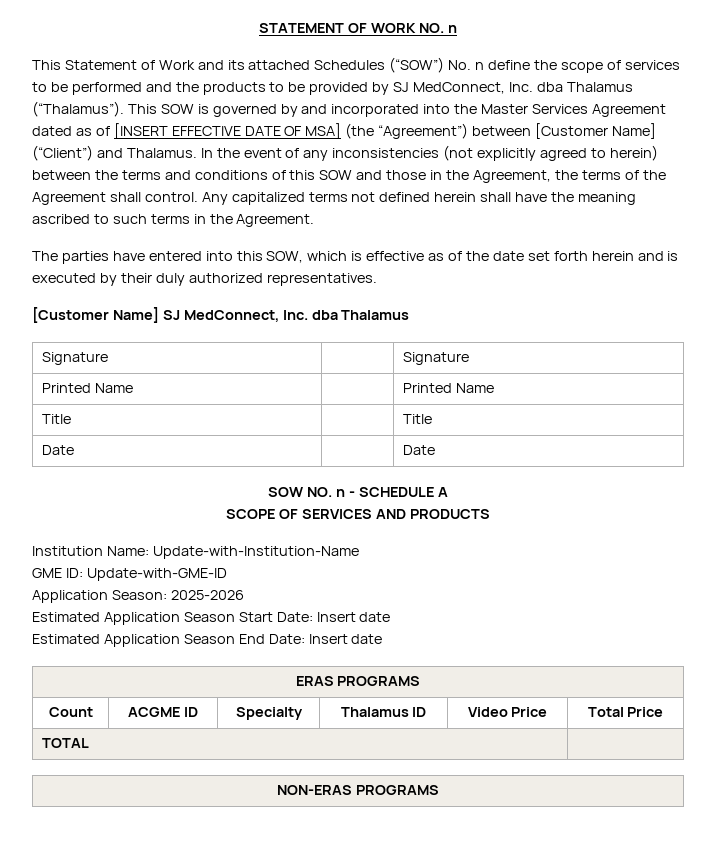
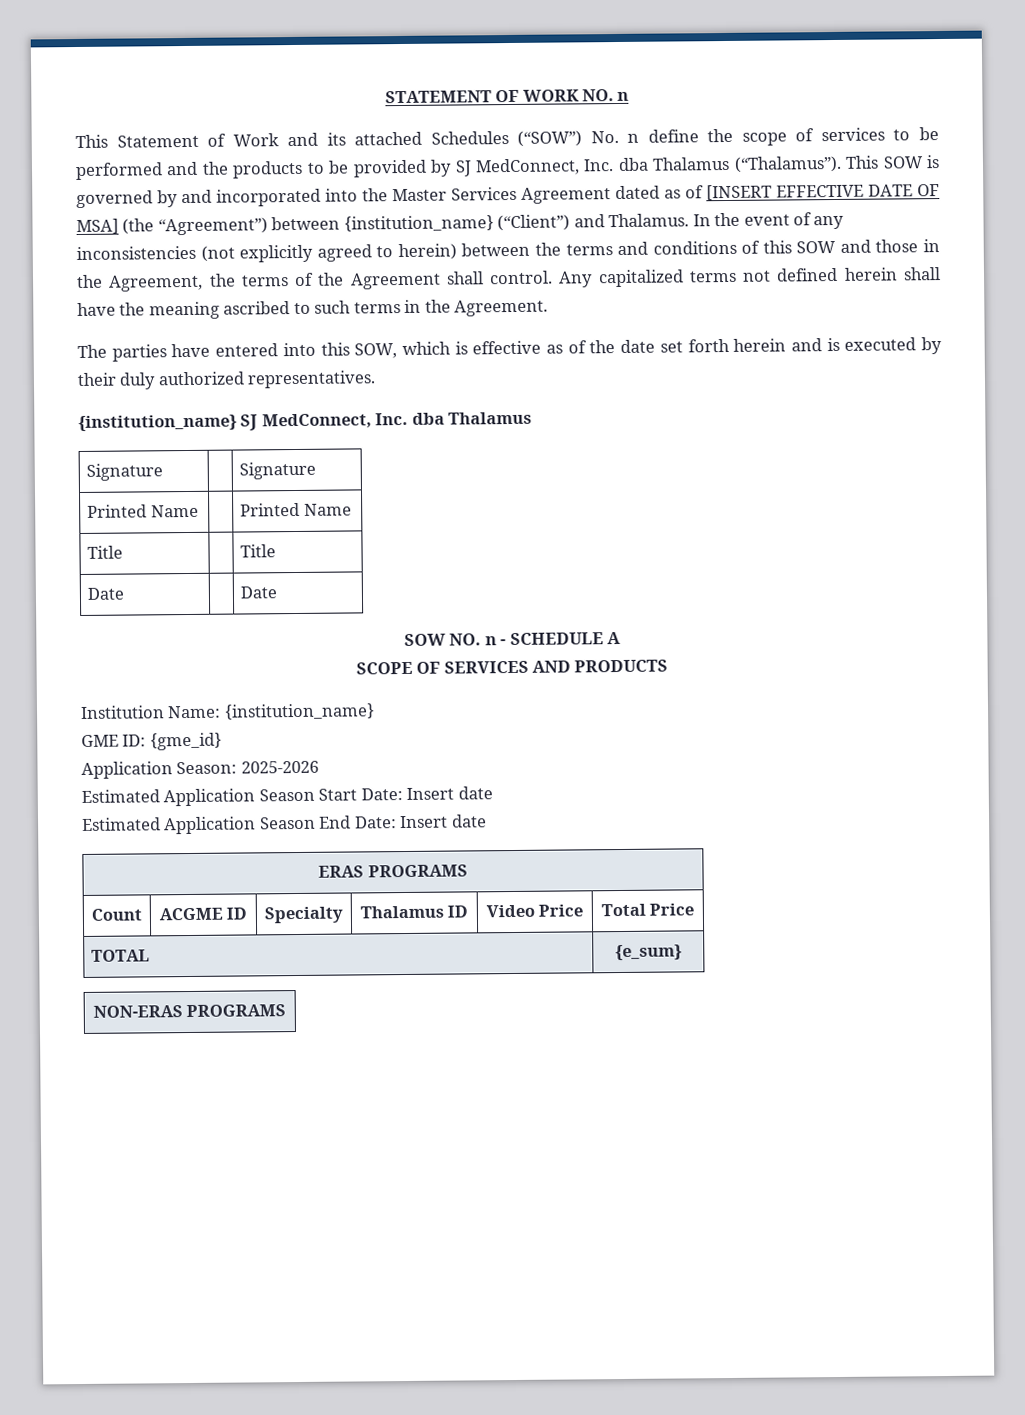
- This SOW is governed by and incorporated into the Master Services Agreement dated as of [INSERT EFFECTIVE DATE OF MSA] (the “Agreement”) between [Customer Name] (“Client”) and Thalamus.
+ This SOW is governed by and incorporated into the Master Services Agreement dated as of [INSERT EFFECTIVE DATE OF MSA] (the “Agreement”) between {institution_name} (“Client”) and Thalamus.
- [Customer Name] SJ MedConnect, Inc. dba Thalamus
+ {institution_name} SJ MedConnect, Inc. dba Thalamus
- Institution Name: Update-with-Institution-Name
+ Institution Name: {institution_name}
- GME ID: Update-with-GME-ID
+ GME ID: {gme_id}
- TOTAL |
+ TOTAL | {e_sum}

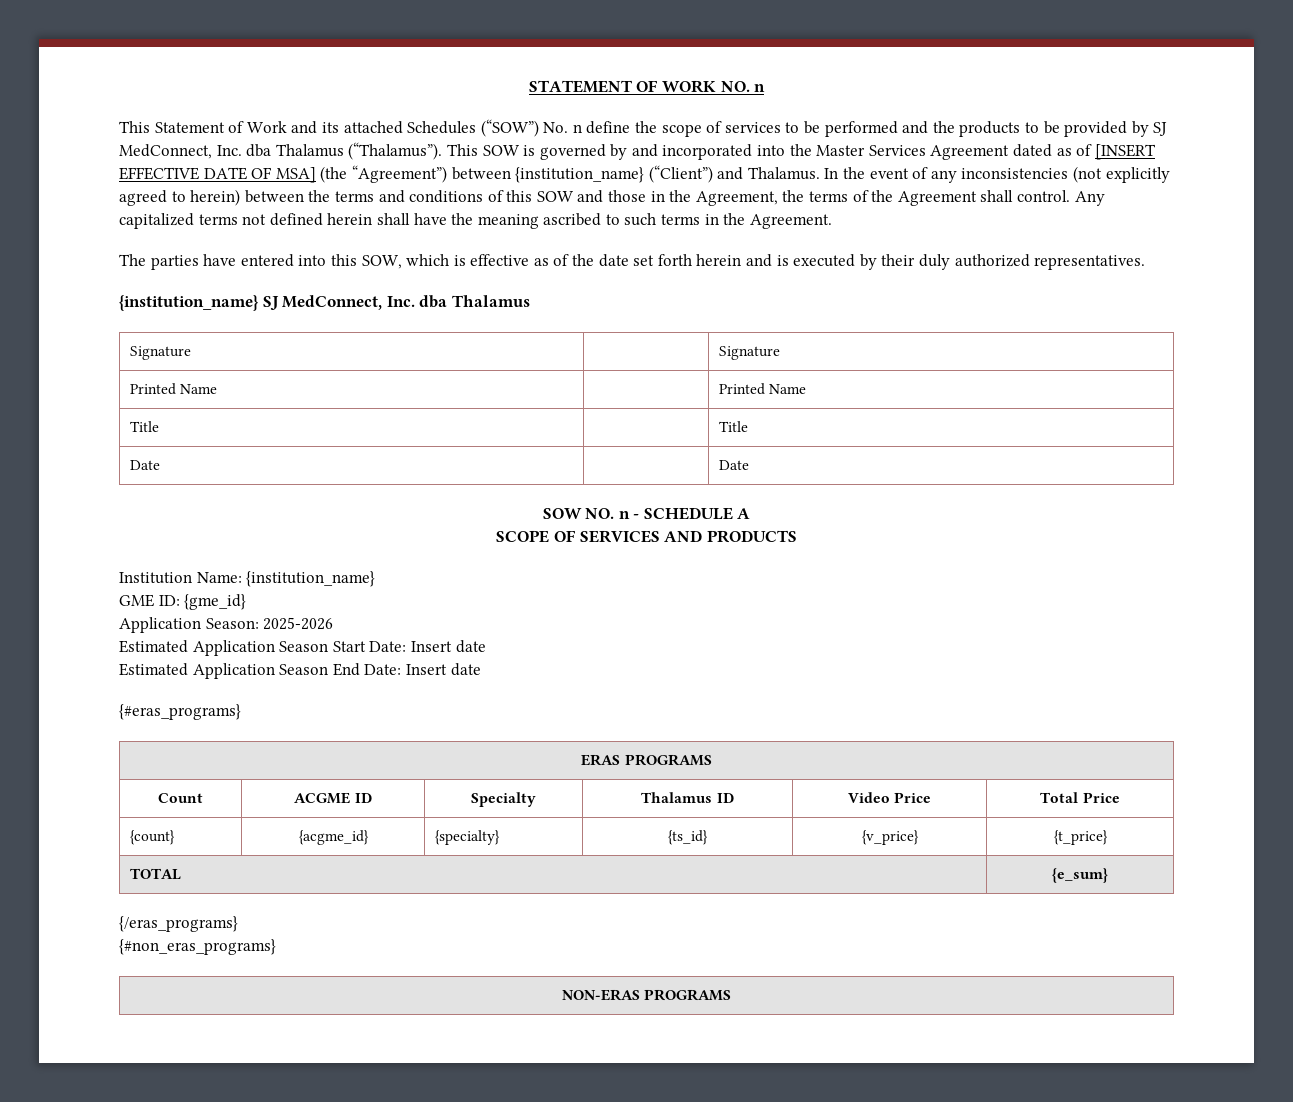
+ {#eras_programs}
+ {count} | {acgme_id} | {specialty} | {ts_id} | {v_price} | {t_price}
+ {/eras_programs}
+ {#non_eras_programs}

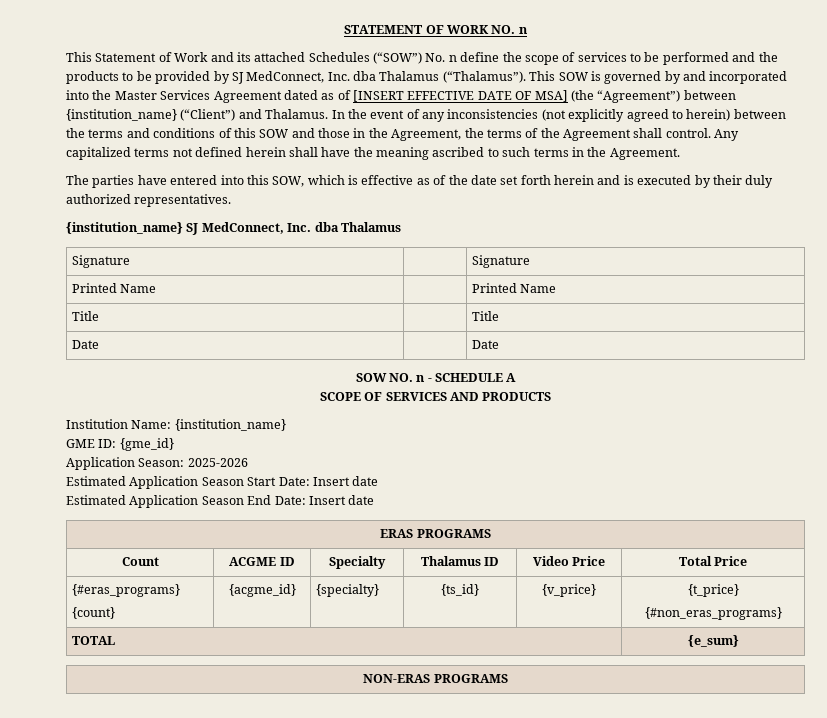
- {#eras_programs}
+ {#eras_programs}
  {count} | {acgme_id} | {specialty} | {ts_id} | {v_price} | {t_price}
+ {#non_eras_programs}
- {/eras_programs}
- {#non_eras_programs}

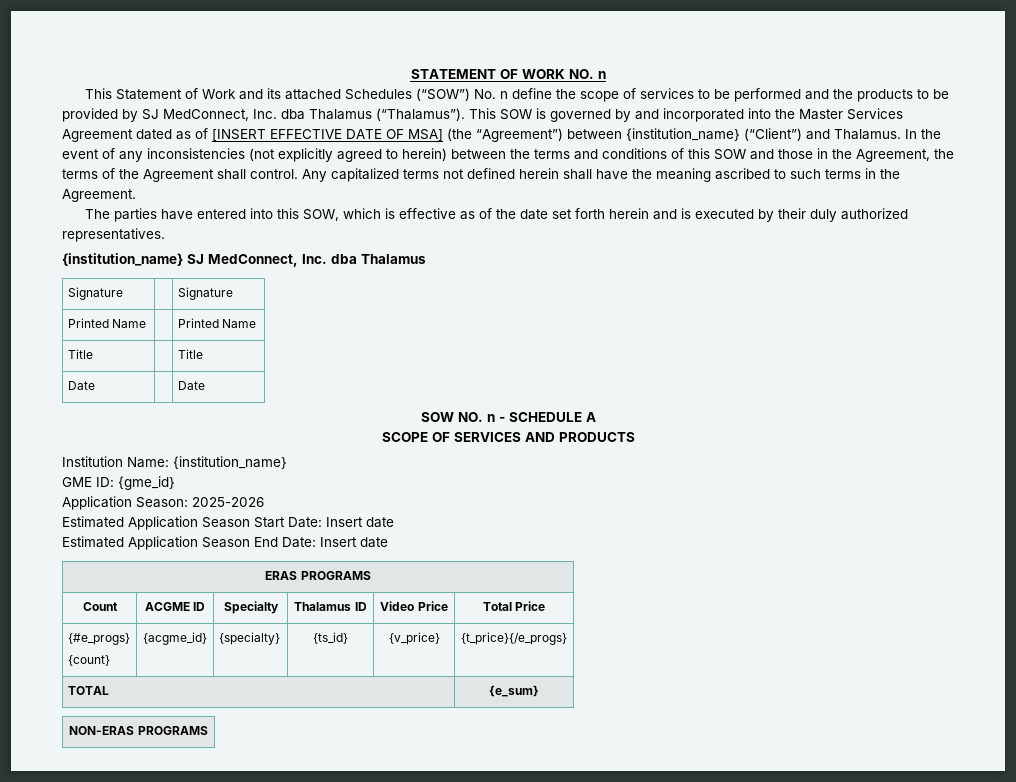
- {#eras_programs}
- {count} | {acgme_id} | {specialty} | {ts_id} | {v_price} | {t_price}
- {#non_eras_programs}
+ {#e_progs}
+ {count} | {acgme_id} | {specialty} | {ts_id} | {v_price} | {t_price}{/e_progs}

